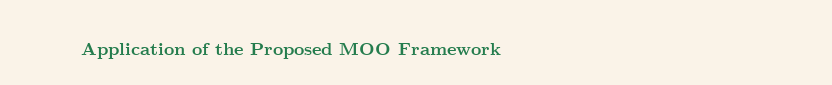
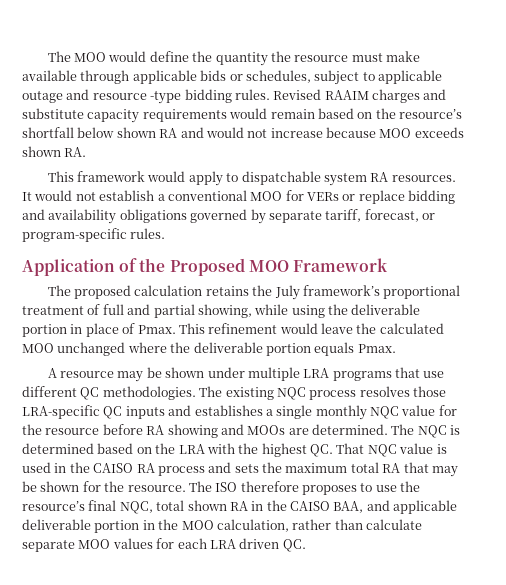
+ The MOO would define the quantity the resource must make available through applicable bids or schedules, subject to applicable outage and resource -type bidding rules. Revised RAAIM charges and substitute capacity requirements would remain based on the resource’s shortfall below shown RA and would not increase because MOO exceeds shown RA.
+ This framework would apply to dispatchable system RA resources. It would not establish a conventional MOO for VERs or replace bidding and availability obligations governed by separate tariff, forecast, or program-specific rules.
+ The proposed calculation retains the July framework’s proportional treatment of full and partial showing, while using the deliverable portion in place of Pmax. This refinement would leave the calculated MOO unchanged where the deliverable portion equals Pmax.
+ A resource may be shown under multiple LRA programs that use different QC methodologies. The existing NQC process resolves those LRA-specific QC inputs and establishes a single monthly NQC value for the resource before RA showing and MOOs are determined. The NQC is determined based on the LRA with the highest QC. That NQC value is used in the CAISO RA process and sets the maximum total RA that may be shown for the resource. The ISO therefore proposes to use the resource’s final NQC, total shown RA in the CAISO BAA, and applicable deliverable portion in the MOO calculation, rather than calculate separate MOO values for each LRA driven QC.

